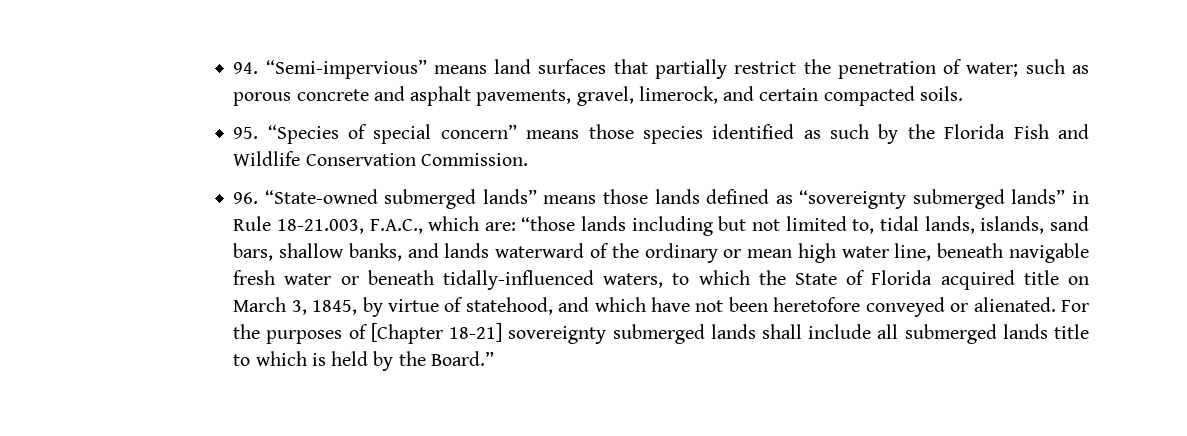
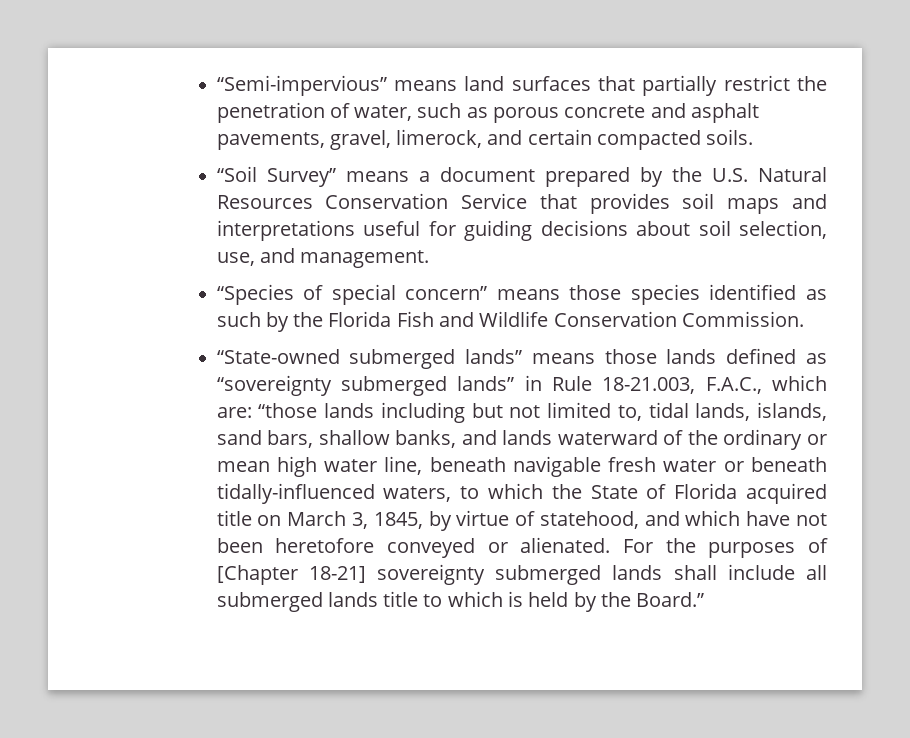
- 94. “Semi-impervious” means land surfaces that partially restrict the penetration of water; such as porous concrete and asphalt pavements, gravel, limerock, and certain compacted soils.
+ “Semi-impervious” means land surfaces that partially restrict the penetration of water, such as porous concrete and asphalt pavements, gravel, limerock, and certain compacted soils.
- 95. “Species of special concern” means those species identified as such by the Florida Fish and Wildlife Conservation Commission.
+ “Soil Survey” means a document prepared by the U.S. Natural Resources Conservation Service that provides soil maps and interpretations useful for guiding decisions about soil selection, use, and management.
+ “Species of special concern” means those species identified as such by the Florida Fish and Wildlife Conservation Commission.
- 96. “State-owned submerged lands” means those lands defined as “sovereignty submerged lands” in Rule 18-21.003, F.A.C., which are:
+ “State-owned submerged lands” means those lands defined as “sovereignty submerged lands” in Rule 18-21.003, F.A.C., which are:

